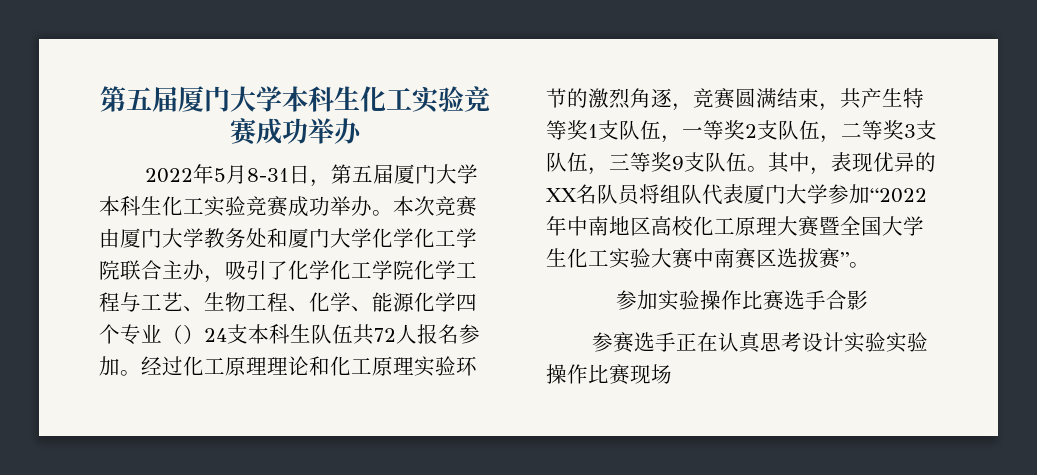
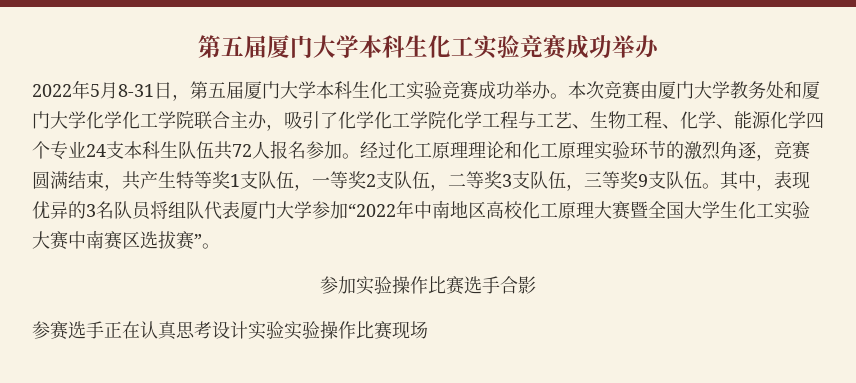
- 本次竞赛由厦门大学教务处和厦门大学化学化工学院联合主办，吸引了化学化工学院化学工程与工艺、生物工程、化学、能源化学四个专业（）24支本科生队伍共72人报名参加。
+ 本次竞赛由厦门大学教务处和厦门大学化学化工学院联合主办，吸引了化学化工学院化学工程与工艺、生物工程、化学、能源化学四个专业24支本科生队伍共72人报名参加。
- 其中，表现优异的XX名队员将组队代表厦门大学参加“2022年中南地区高校化工原理大赛暨全国大学生化工实验大赛中南赛区选拔赛”。
+ 其中，表现优异的3名队员将组队代表厦门大学参加“2022年中南地区高校化工原理大赛暨全国大学生化工实验大赛中南赛区选拔赛”。

